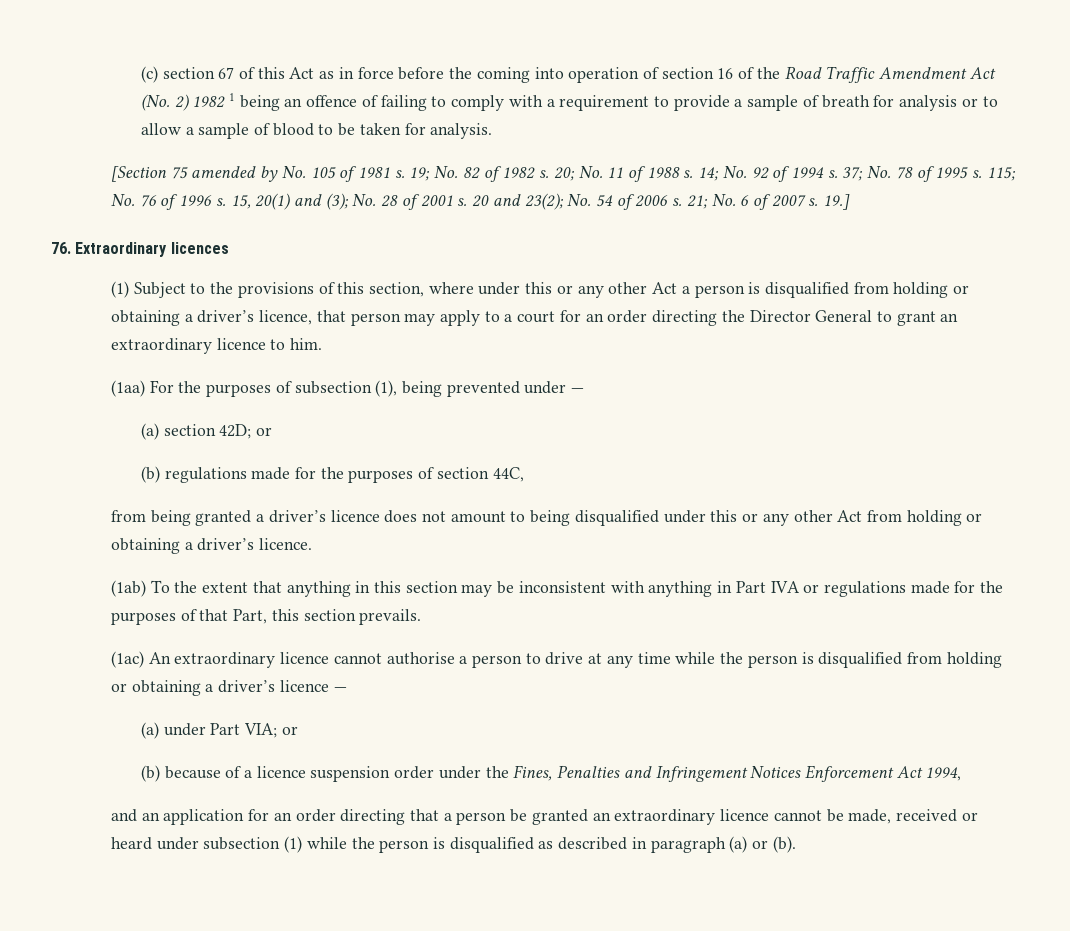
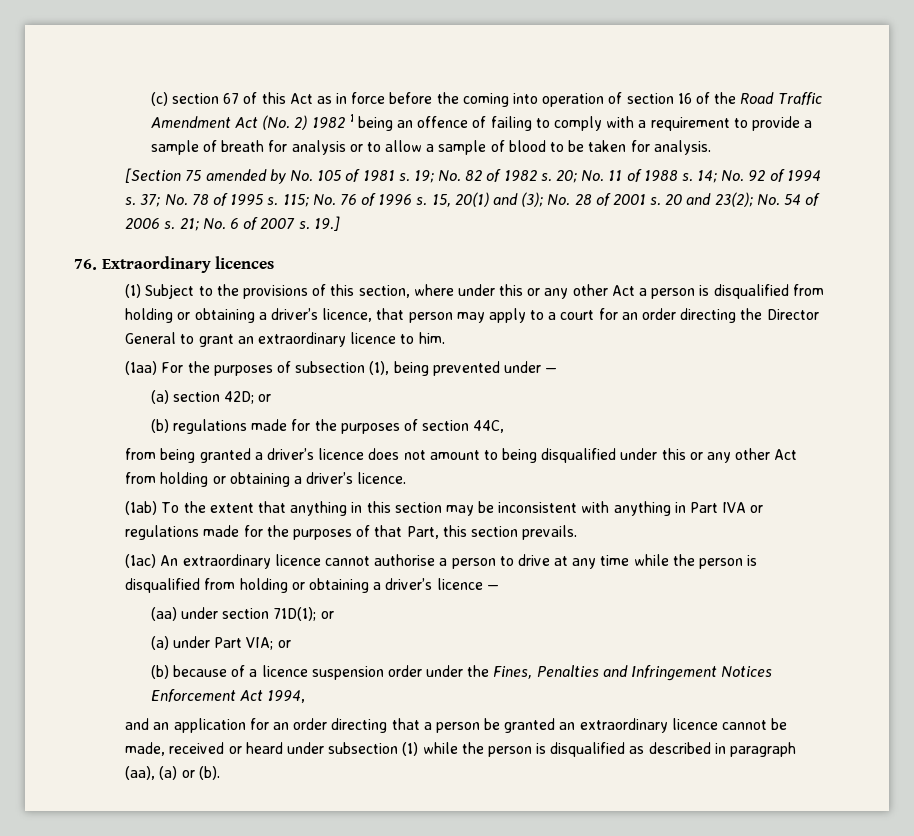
+ (aa) under section 71D(1); or
- and an application for an order directing that a person be granted an extraordinary licence cannot be made, received or heard under subsection (1) while the person is disqualified as described in paragraph (a) or (b).
+ and an application for an order directing that a person be granted an extraordinary licence cannot be made, received or heard under subsection (1) while the person is disqualified as described in paragraph (aa), (a) or (b).

